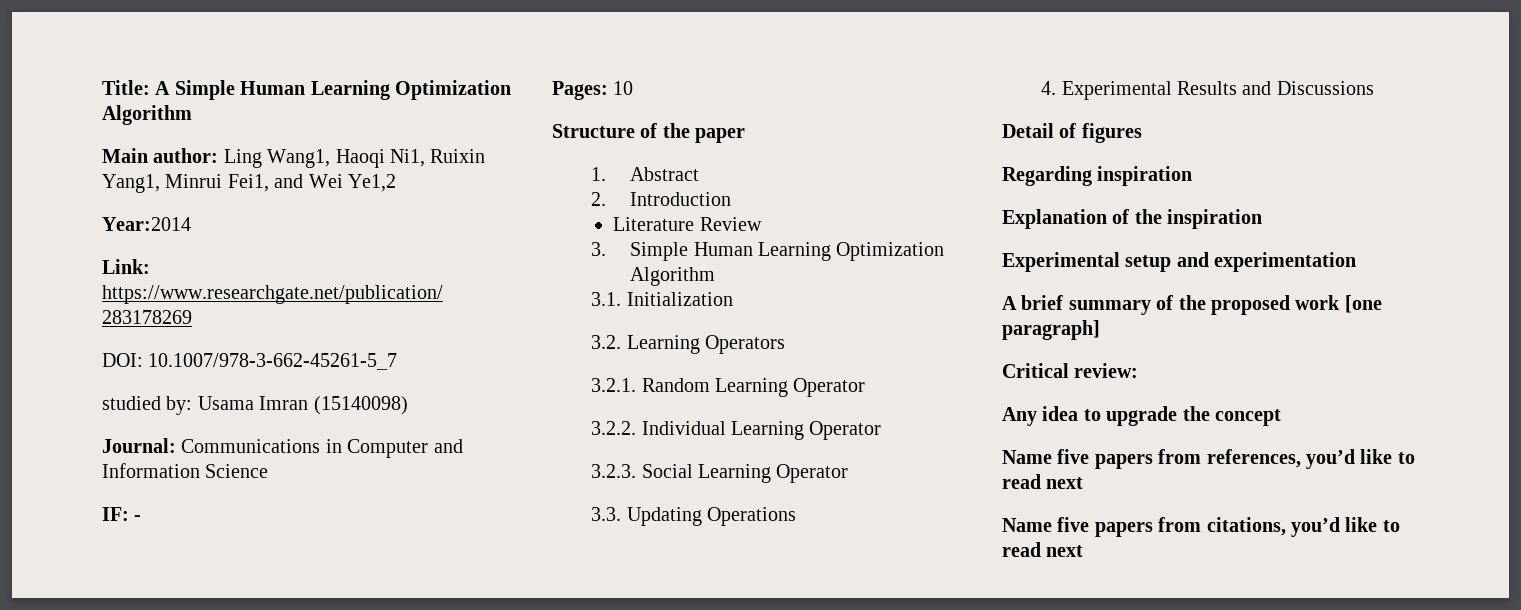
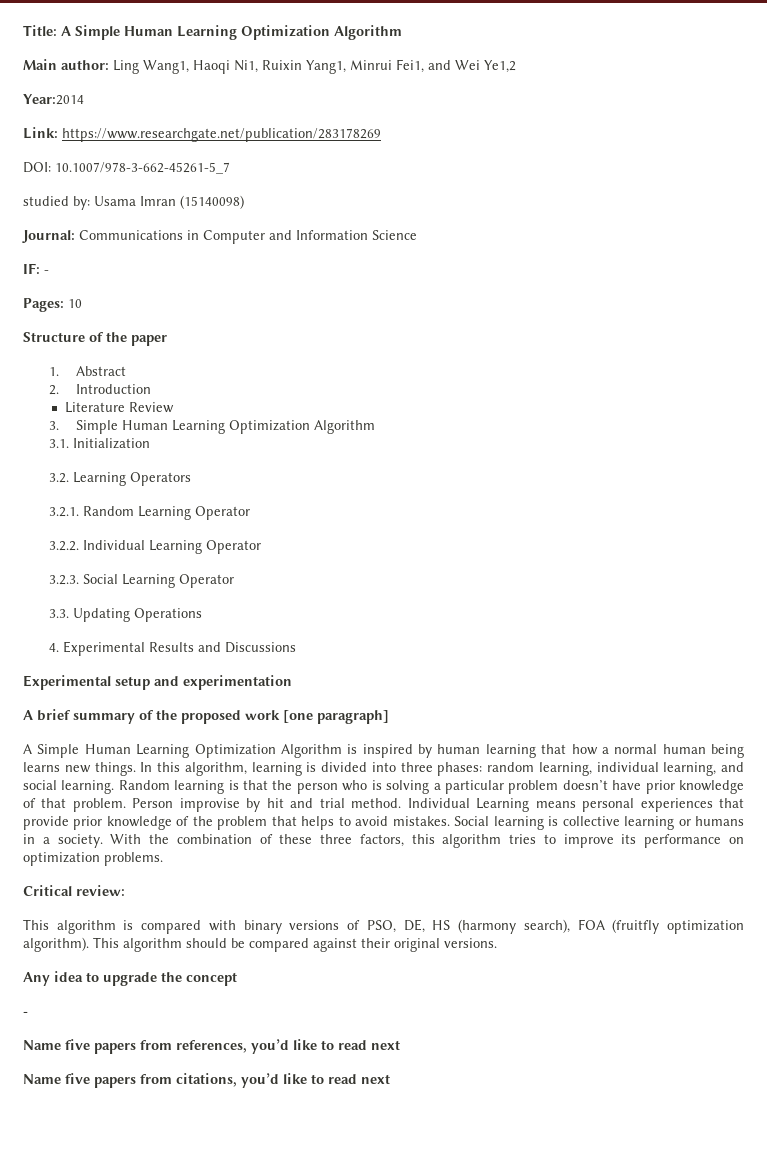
- Detail of figures
- Regarding inspiration
- Explanation of the inspiration
+ A Simple Human Learning Optimization Algorithm is inspired by human learning that how a normal human being learns new things. In this algorithm, learning is divided into three phases: random learning, individual learning, and social learning. Random learning is that the person who is solving a particular problem doesn’t have prior knowledge of that problem. Person improvise by hit and trial method. Individual Learning means personal experiences that provide prior knowledge of the problem that helps to avoid mistakes. Social learning is collective learning or humans in a society. With the combination of these three factors, this algorithm tries to improve its performance on optimization problems.
  Critical review:
+ This algorithm is compared with binary versions of PSO, DE, HS (harmony search), FOA (fruitfly optimization algorithm). This algorithm should be compared against their original versions.
  Any idea to upgrade the concept
+ -

